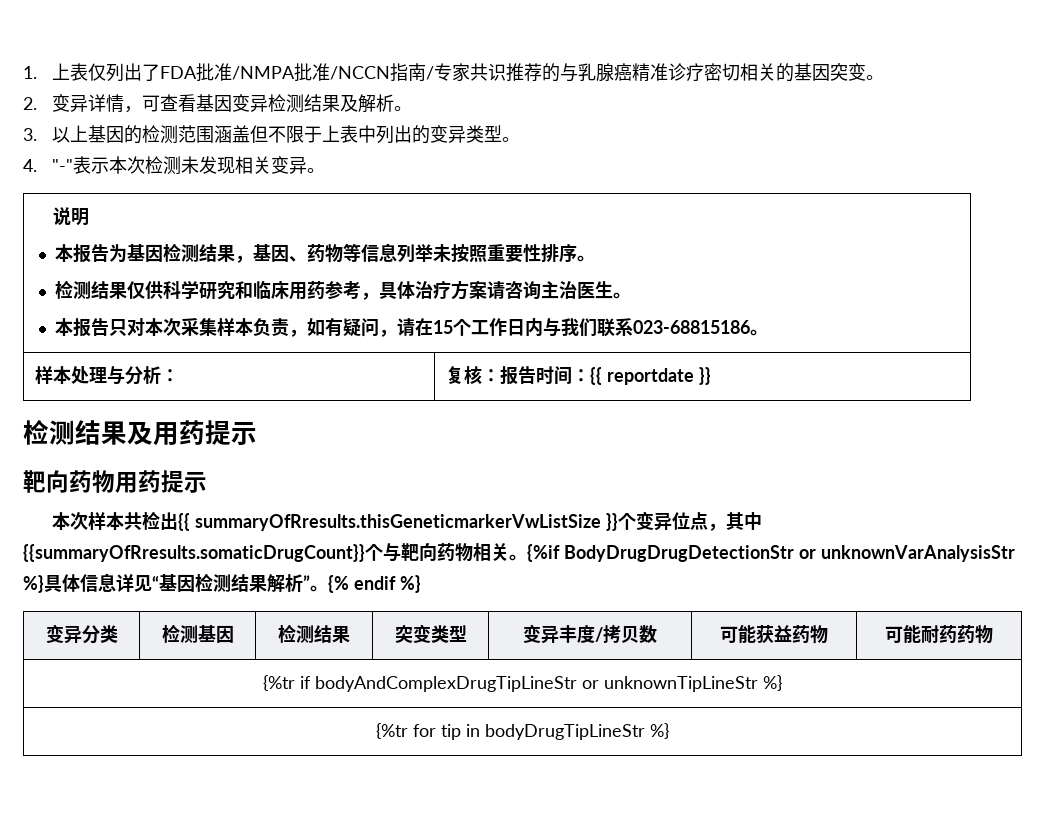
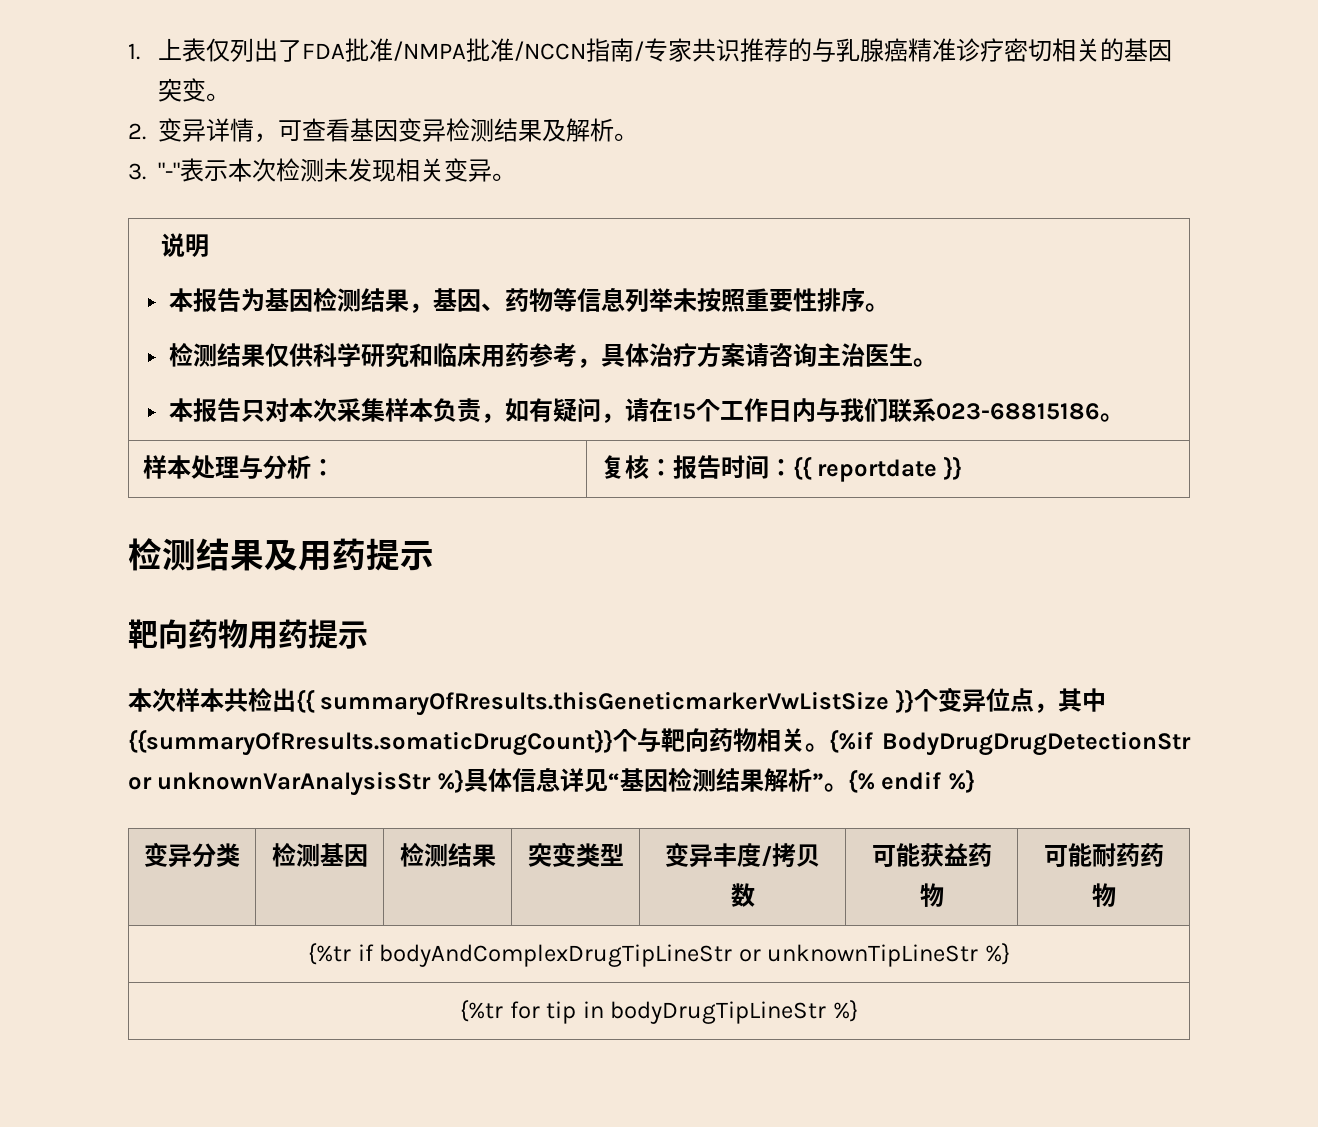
- 3.以上基因的检测范围涵盖但不限于上表中列出的变异类型。
- 4. "-"表示本次检测未发现相关变异。
+ 3. "-"表示本次检测未发现相关变异。

